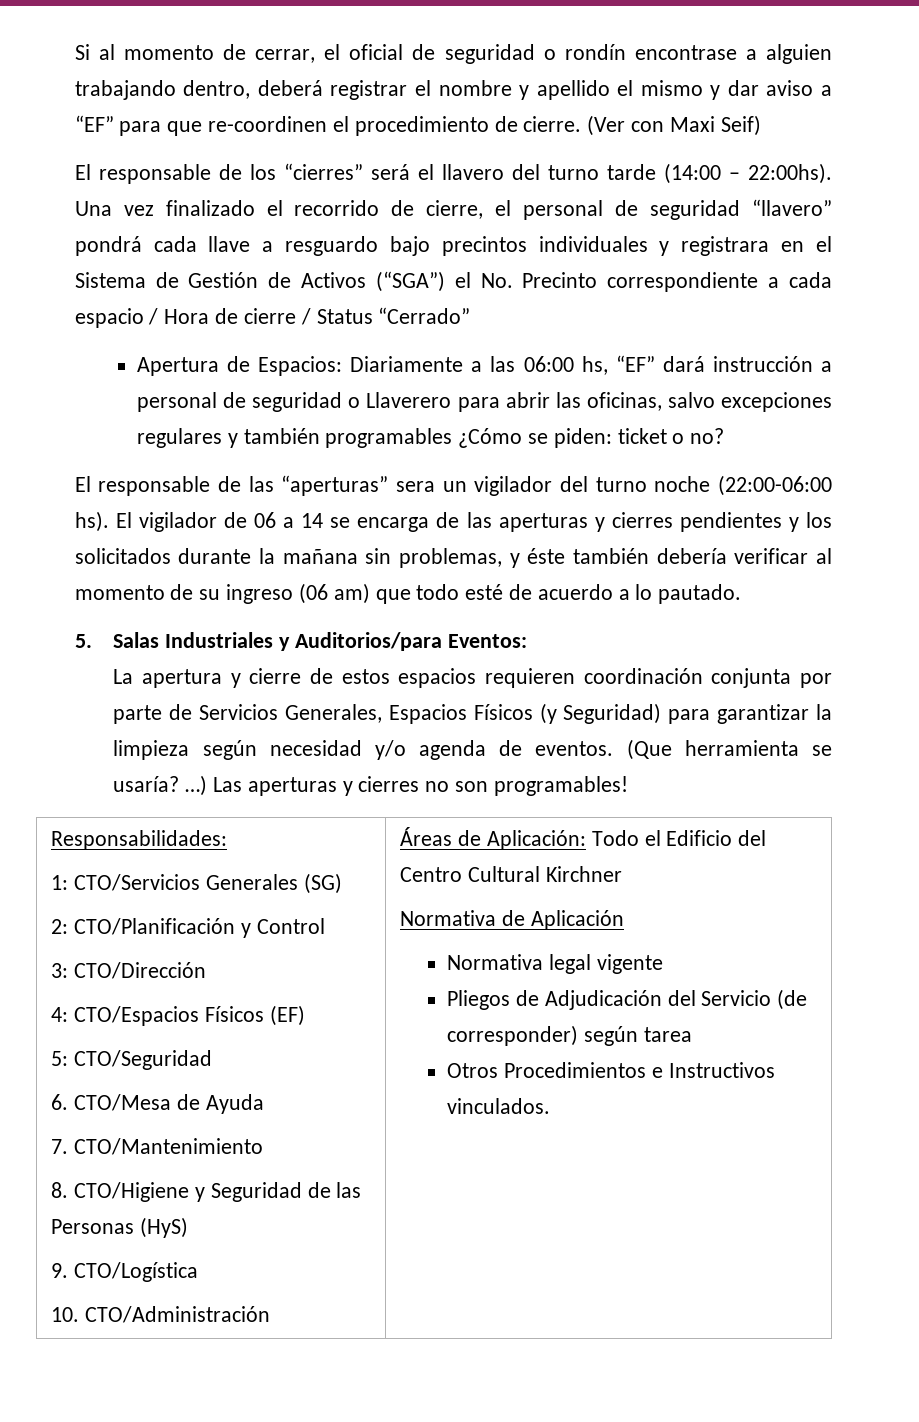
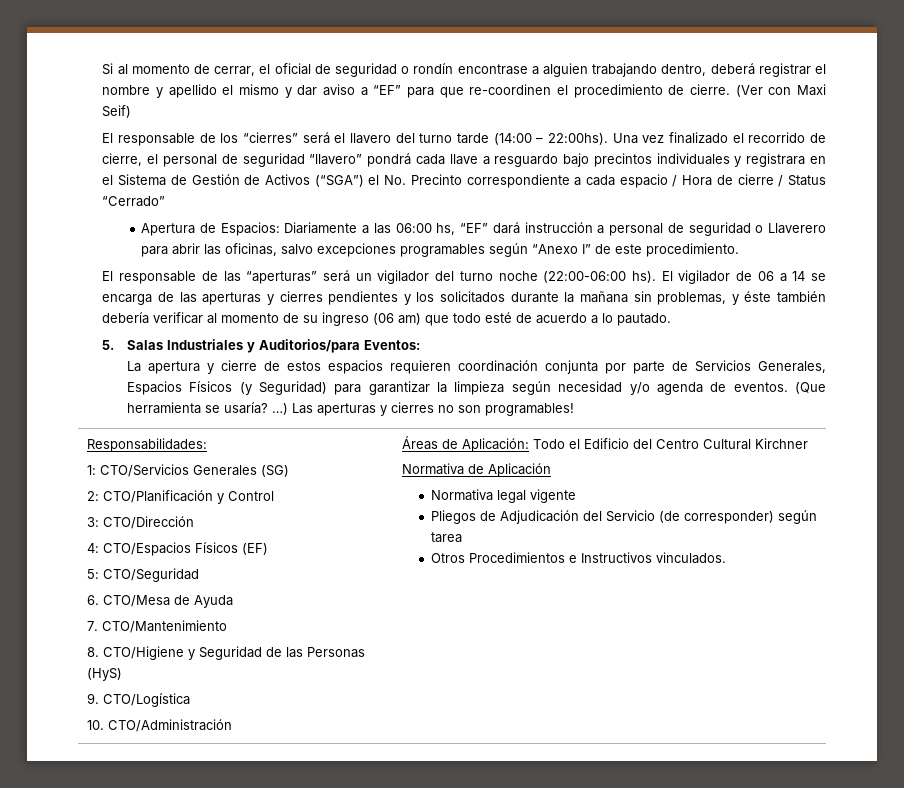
- Apertura de Espacios: Diariamente a las 06:00 hs, “EF” dará instrucción a personal de seguridad o Llaverero para abrir las oficinas, salvo excepciones regulares y también programables ¿Cómo se piden: ticket o no?
+ Apertura de Espacios: Diariamente a las 06:00 hs, “EF” dará instrucción a personal de seguridad o Llaverero para abrir las oficinas, salvo excepciones programables según “Anexo I” de este procedimiento.
- El responsable de las “aperturas” sera un vigilador del turno noche (22:00-06:00 hs).
+ El responsable de las “aperturas” será un vigilador del turno noche (22:00-06:00 hs).

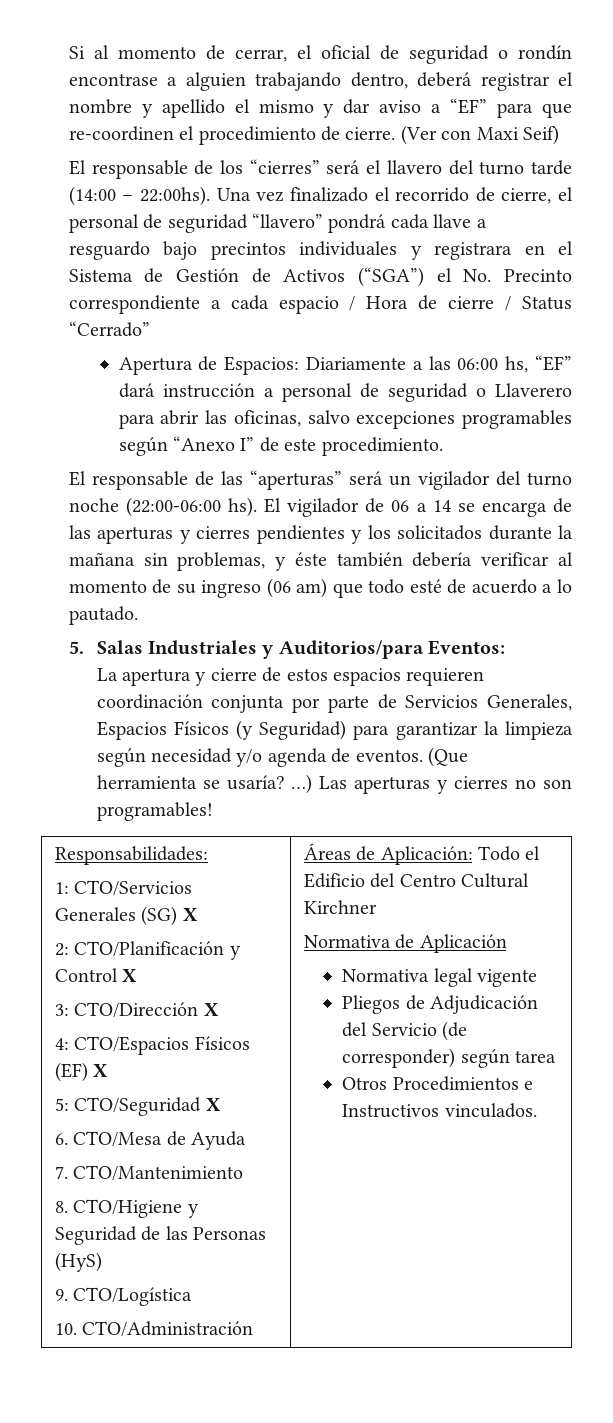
- 1: CTO/Servicios Generales (SG)
+ 1: CTO/Servicios Generales (SG) X
- 2: CTO/Planificación y Control
+ 2: CTO/Planificación y Control X
- 3: CTO/Dirección
+ 3: CTO/Dirección X
- 4: CTO/Espacios Físicos (EF)
+ 4: CTO/Espacios Físicos (EF) X
- 5: CTO/Seguridad
+ 5: CTO/Seguridad X

